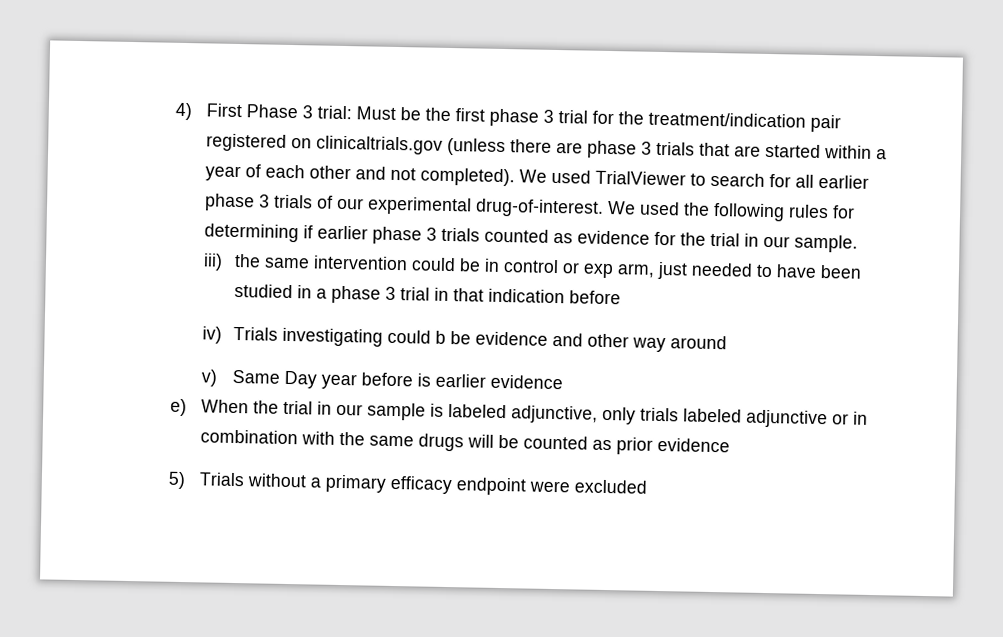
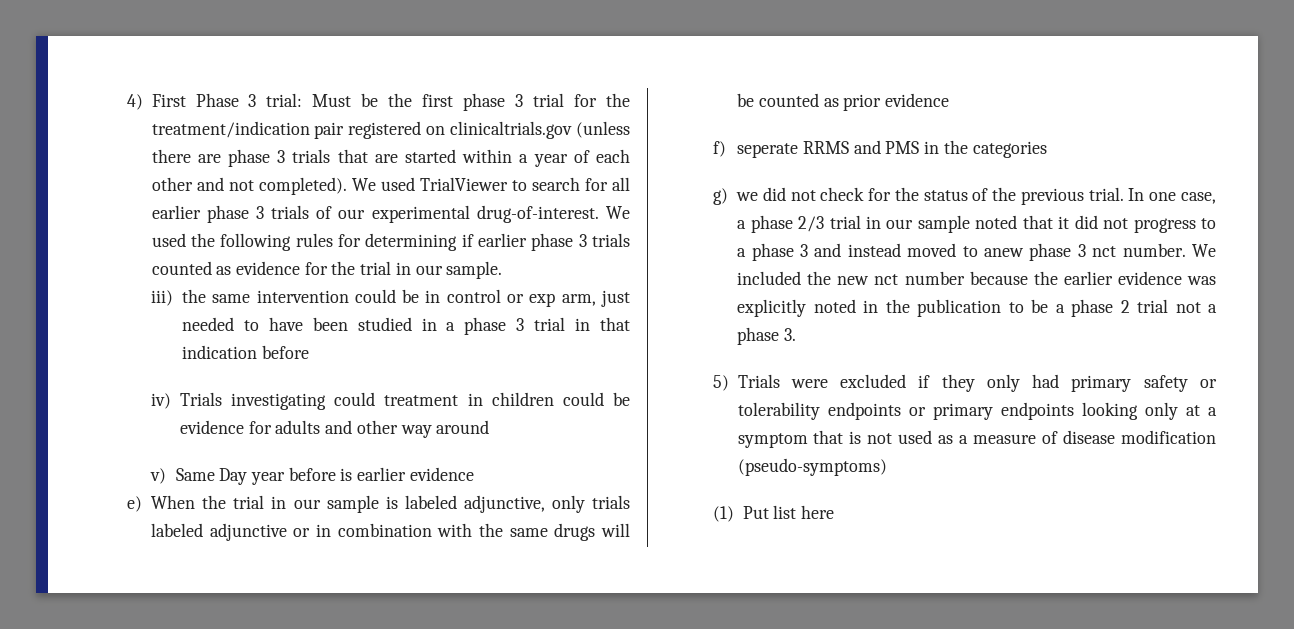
- iv) Trials investigating could b be evidence and other way around
+ iv) Trials investigating could treatment in children could be evidence for adults and other way around
- 5) Trials without a primary efficacy endpoint were excluded
+ f) seperate RRMS and PMS in the categories
+ g) we did not check for the status of the previous trial. In one case, a phase 2/3 trial in our sample noted that it did not progress to a phase 3 and instead moved to anew phase 3 nct number. We included the new nct number because the earlier evidence was explicitly noted in the publication to be a phase 2 trial not a phase 3.
+ 5) Trials were excluded if they only had primary safety or tolerability endpoints or primary endpoints looking only at a symptom that is not used as a measure of disease modification (pseudo-symptoms)
+ (1) Put list here

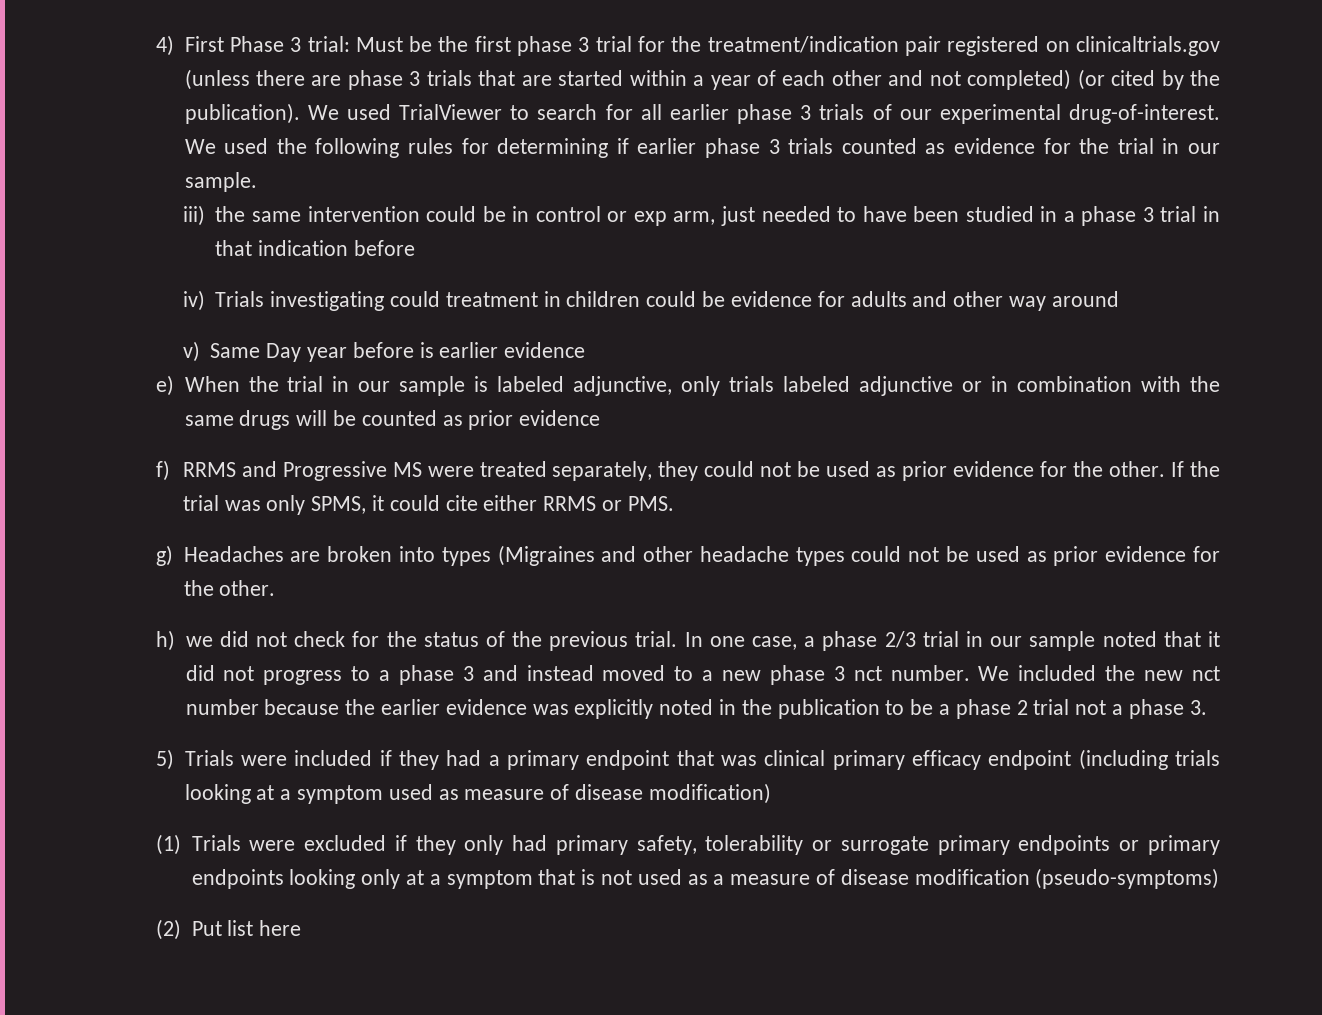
- 4) First Phase 3 trial: Must be the first phase 3 trial for the treatment/indication pair registered on clinicaltrials.gov (unless there are phase 3 trials that are started within a year of each other and not completed).
+ 4) First Phase 3 trial: Must be the first phase 3 trial for the treatment/indication pair registered on clinicaltrials.gov (unless there are phase 3 trials that are started within a year of each other and not completed) (or cited by the publication).
- f) seperate RRMS and PMS in the categories
- g) we did not check for the status of the previous trial.
+ f) RRMS and Progressive MS were treated separately, they could not be used as prior evidence for the other. If the trial was only SPMS, it could cite either RRMS or PMS.
+ g) Headaches are broken into types (Migraines and other headache types could not be used as prior evidence for the other.
+ h) we did not check for the status of the previous trial.
- In one case, a phase 2/3 trial in our sample noted that it did not progress to a phase 3 and instead moved to anew phase 3 nct number.
+ In one case, a phase 2/3 trial in our sample noted that it did not progress to a phase 3 and instead moved to a new phase 3 nct number.
- 5) Trials were excluded if they only had primary safety or tolerability endpoints or primary endpoints looking only at a symptom that is not used as a measure of disease modification (pseudo-symptoms)
+ 5) Trials were included if they had a primary endpoint that was clinical primary efficacy endpoint (including trials looking at a symptom used as measure of disease modification)
+ (1) Trials were excluded if they only had primary safety, tolerability or surrogate primary endpoints or primary endpoints looking only at a symptom that is not used as a measure of disease modification (pseudo-symptoms)
- (1) Put list here
+ (2) Put list here

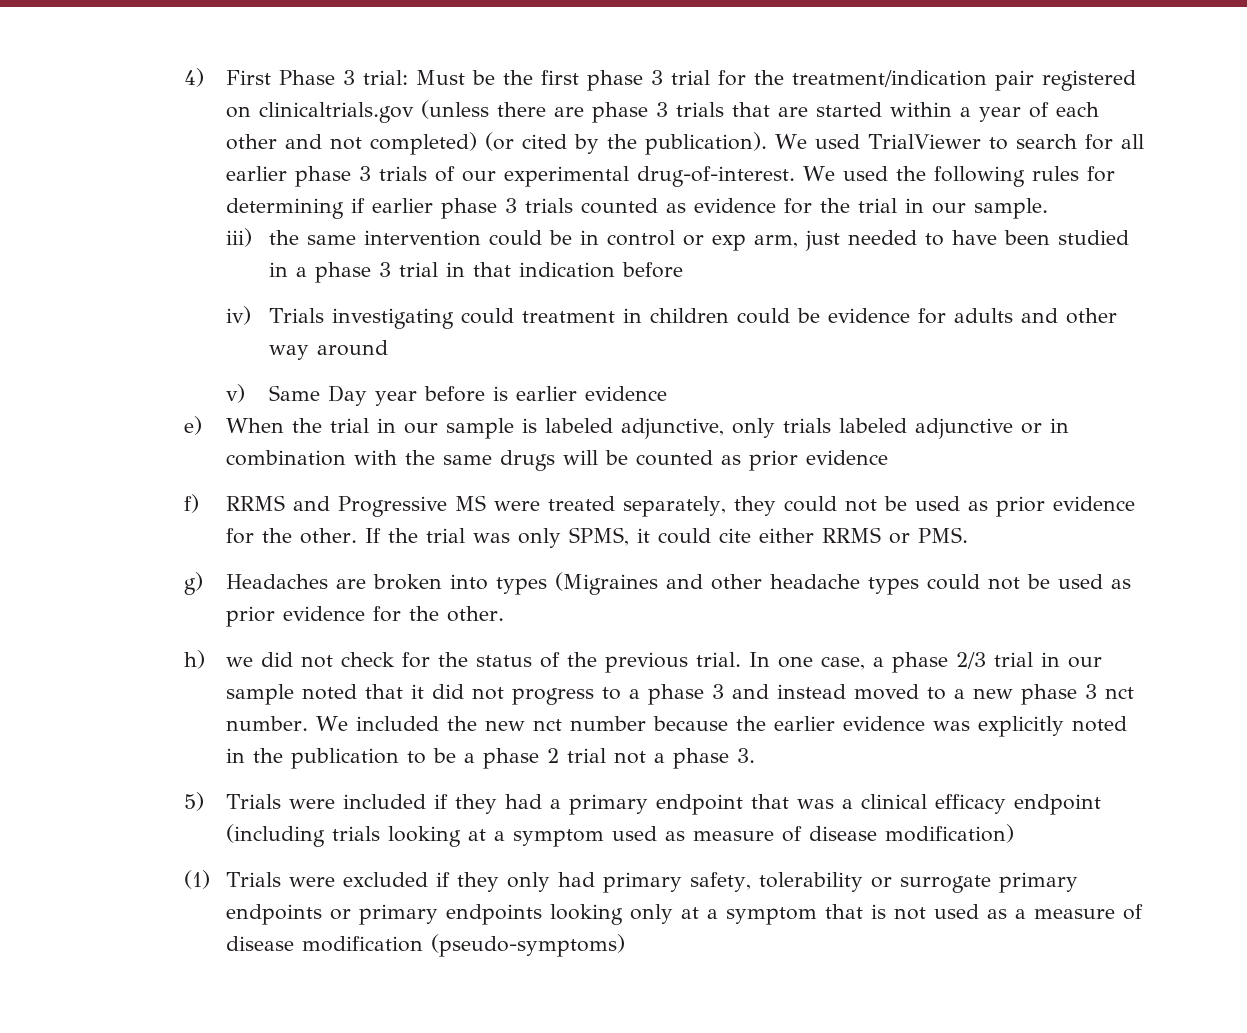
- 5) Trials were included if they had a primary endpoint that was clinical primary efficacy endpoint (including trials looking at a symptom used as measure of disease modification)
+ 5) Trials were included if they had a primary endpoint that was a clinical efficacy endpoint (including trials looking at a symptom used as measure of disease modification)
- (2) Put list here

